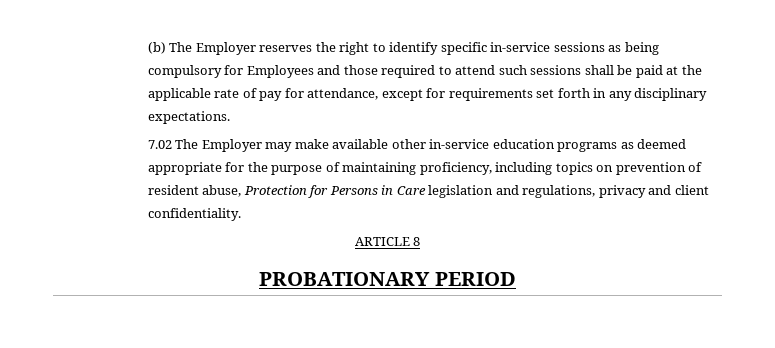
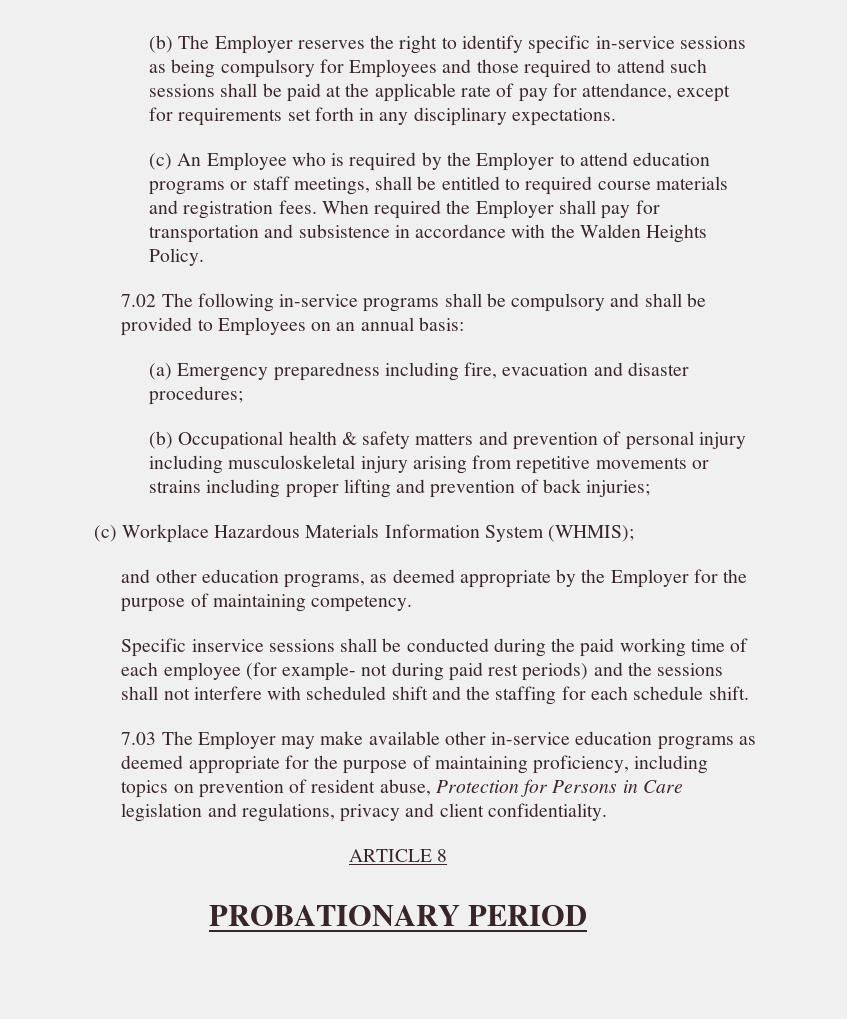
- 7.02 The Employer may make available other in-service education programs as deemed appropriate for the purpose of maintaining proficiency, including topics on prevention of resident abuse, Protection for Persons in Care legislation and regulations, privacy and client confidentiality.
+ (c) An Employee who is required by the Employer to attend education programs or staff meetings, shall be entitled to required course materials and registration fees. When required the Employer shall pay for transportation and subsistence in accordance with the Walden Heights Policy.
+ 7.02 The following in-service programs shall be compulsory and shall be provided to Employees on an annual basis:
+ (a) Emergency preparedness including fire, evacuation and disaster procedures;
+ (b) Occupational health & safety matters and prevention of personal injury including musculoskeletal injury arising from repetitive movements or strains including proper lifting and prevention of back injuries;
+ (c) Workplace Hazardous Materials Information System (WHMIS);
+ and other education programs, as deemed appropriate by the Employer for the purpose of maintaining competency.
+ Specific inservice sessions shall be conducted during the paid working time of each employee (for example- not during paid rest periods) and the sessions shall not interfere with scheduled shift and the staffing for each schedule shift.
+ 7.03 The Employer may make available other in-service education programs as deemed appropriate for the purpose of maintaining proficiency, including topics on prevention of resident abuse, Protection for Persons in Care legislation and regulations, privacy and client confidentiality.

